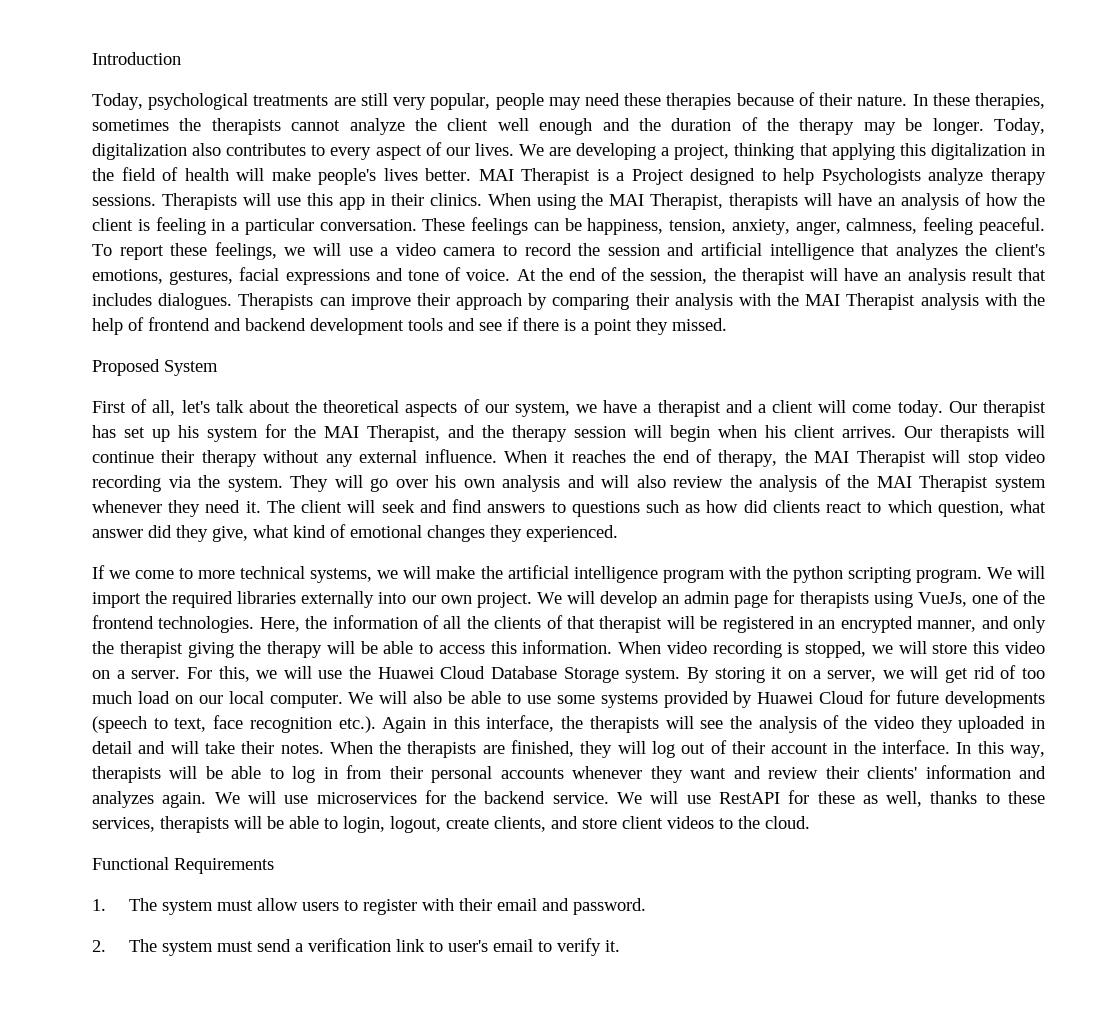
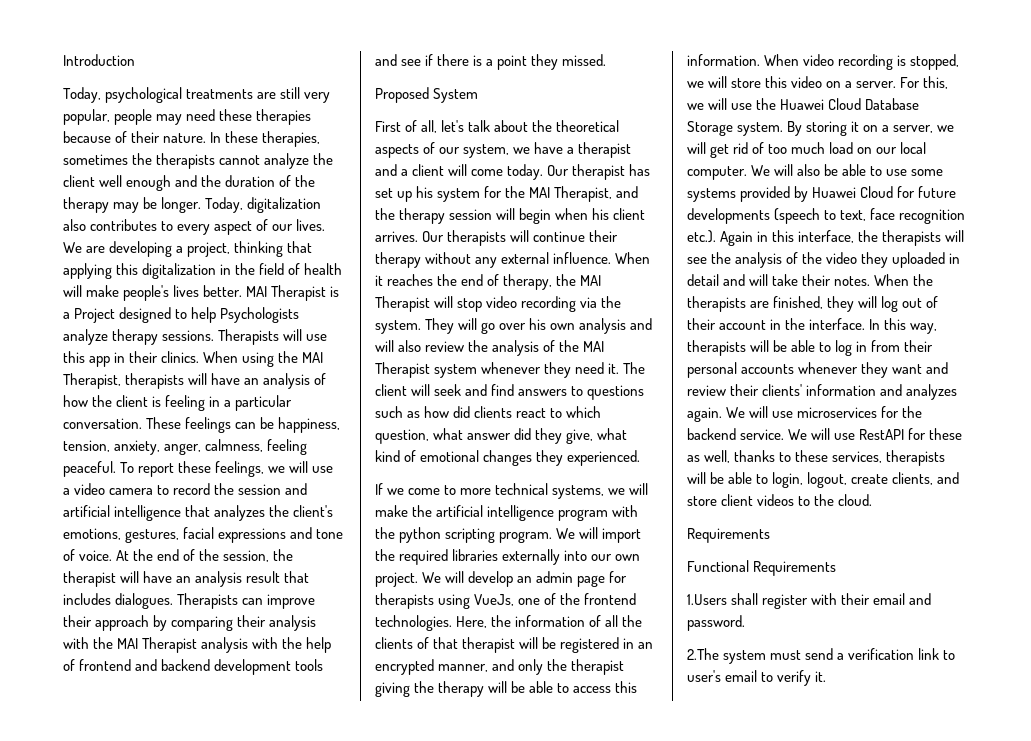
  We will use RestAPI for these as well, thanks to these services, therapists will be able to login, logout, create clients, and store client videos to the cloud.
+ Requirements
- 1. The system must allow users to register with their email and password.
+ 1.Users shall register with their email and password.
- 2. The system must send a verification link to user's email to verify it.
+ 2.The system must send a verification link to user's email to verify it.

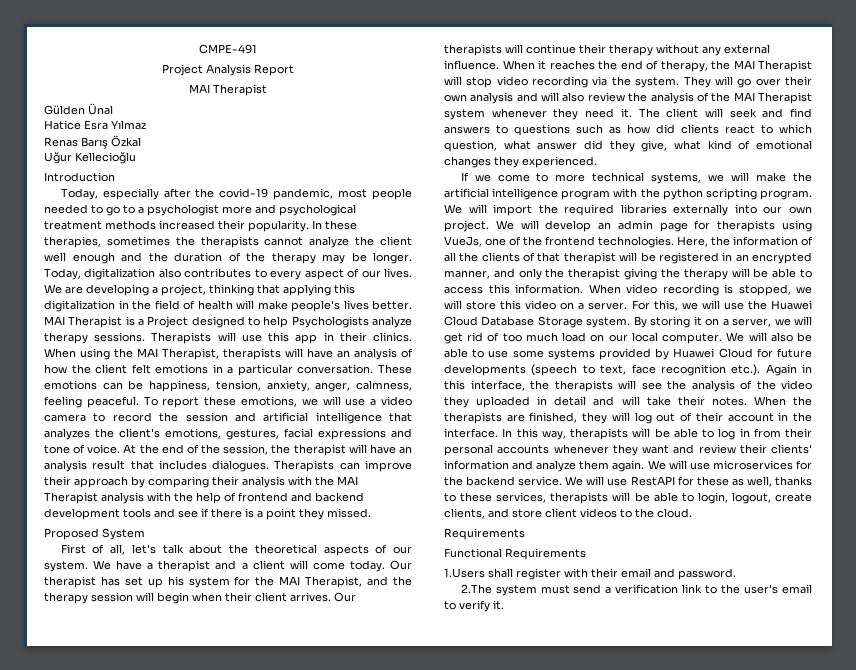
+ CMPE-491
+ Project Analysis Report
+ MAI Therapist
+ Gülden Ünal
+ Hatice Esra Yılmaz
+ Renas Barış Özkal
+ Uğur Kellecioğlu
  Introduction
- Today, psychological treatments are still very popular, people may need these therapies because of their nature.
+ Today, especially after the covid-19 pandemic, most people needed to go to a psychologist more and psychological treatment methods increased their popularity.
- When using the MAI Therapist, therapists will have an analysis of how the client is feeling in a particular conversation.
+ When using the MAI Therapist, therapists will have an analysis of how the client felt emotions in a particular conversation.
- These feelings can be happiness, tension, anxiety, anger, calmness, feeling peaceful.
+ These emotions can be happiness, tension, anxiety, anger, calmness, feeling peaceful.
- To report these feelings, we will use a video camera to record the session and artificial intelligence that analyzes the client's emotions, gestures, facial expressions and tone of voice.
+ To report these emotions, we will use a video camera to record the session and artificial intelligence that analyzes the client's emotions, gestures, facial expressions and tone of voice.
- First of all, let's talk about the theoretical aspects of our system, we have a therapist and a client will come today.
+ First of all, let's talk about the theoretical aspects of our system. We have a therapist and a client will come today.
- Our therapist has set up his system for the MAI Therapist, and the therapy session will begin when his client arrives.
+ Our therapist has set up his system for the MAI Therapist, and the therapy session will begin when their client arrives.
- They will go over his own analysis and will also review the analysis of the MAI Therapist system whenever they need it.
+ They will go over their own analysis and will also review the analysis of the MAI Therapist system whenever they need it.
- In this way, therapists will be able to log in from their personal accounts whenever they want and review their clients' information and analyzes again.
+ In this way, therapists will be able to log in from their personal accounts whenever they want and review their clients' information and analyze them again.
- 2.The system must send a verification link to user's email to verify it.
+ 2.The system must send a verification link to the user's email to verify it.

